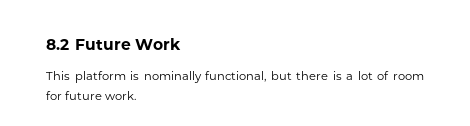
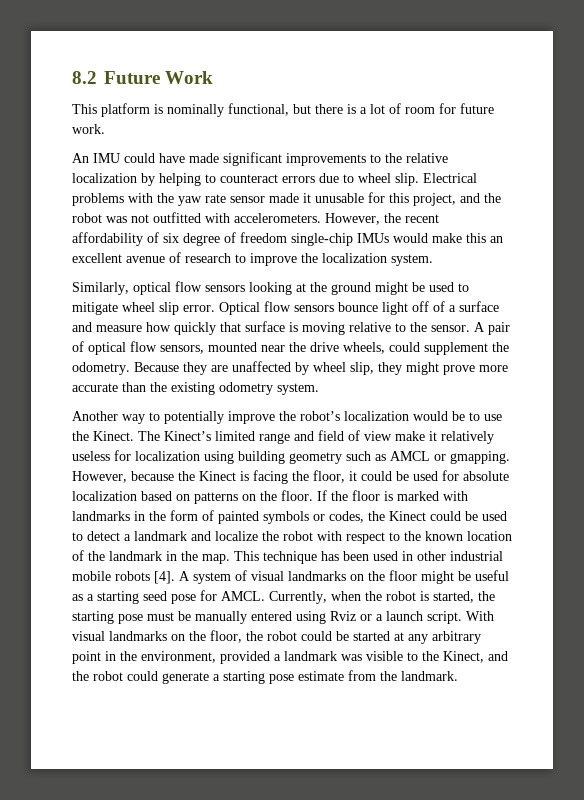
+ An IMU could have made significant improvements to the relative localization by helping to counteract errors due to wheel slip. Electrical problems with the yaw rate sensor made it unusable for this project, and the robot was not outfitted with accelerometers. However, the recent affordability of six degree of freedom single-chip IMUs would make this an excellent avenue of research to improve the localization system.
+ Similarly, optical flow sensors looking at the ground might be used to mitigate wheel slip error. Optical flow sensors bounce light off of a surface and measure how quickly that surface is moving relative to the sensor. A pair of optical flow sensors, mounted near the drive wheels, could supplement the odometry. Because they are unaffected by wheel slip, they might prove more accurate than the existing odometry system.
+ Another way to potentially improve the robot’s localization would be to use the Kinect. The Kinect’s limited range and field of view make it relatively useless for localization using building geometry such as AMCL or gmapping. However, because the Kinect is facing the floor, it could be used for absolute localization based on patterns on the floor. If the floor is marked with landmarks in the form of painted symbols or codes, the Kinect could be used to detect a landmark and localize the robot with respect to the known location of the landmark in the map. This technique has been used in other industrial mobile robots [4]. A system of visual landmarks on the floor might be useful as a starting seed pose for AMCL. Currently, when the robot is started, the starting pose must be manually entered using Rviz or a launch script. With visual landmarks on the floor, the robot could be started at any arbitrary point in the environment, provided a landmark was visible to the Kinect, and the robot could generate a starting pose estimate from the landmark.

